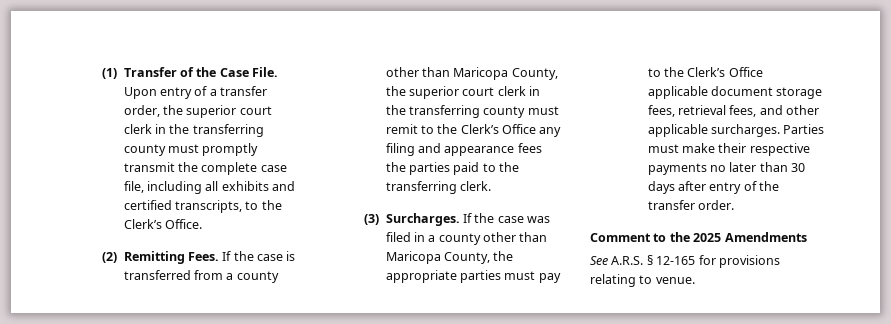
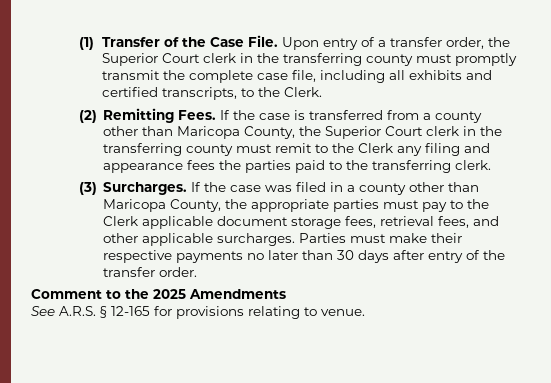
- Upon entry of a transfer order, the superior court clerk in the transferring county must promptly transmit the complete case file, including all exhibits and certified transcripts, to the Clerk’s Office.
+ Upon entry of a transfer order, the Superior Court clerk in the transferring county must promptly transmit the complete case file, including all exhibits and certified transcripts, to the Clerk.
- If the case is transferred from a county other than Maricopa County, the superior court clerk in the transferring county must remit to the Clerk’s Office any filing and appearance fees the parties paid to the transferring clerk.
+ If the case is transferred from a county other than Maricopa County, the Superior Court clerk in the transferring county must remit to the Clerk any filing and appearance fees the parties paid to the transferring clerk.
- If the case was filed in a county other than Maricopa County, the appropriate parties must pay to the Clerk’s Office applicable document storage fees, retrieval fees, and other applicable surcharges.
+ If the case was filed in a county other than Maricopa County, the appropriate parties must pay to the Clerk applicable document storage fees, retrieval fees, and other applicable surcharges.

